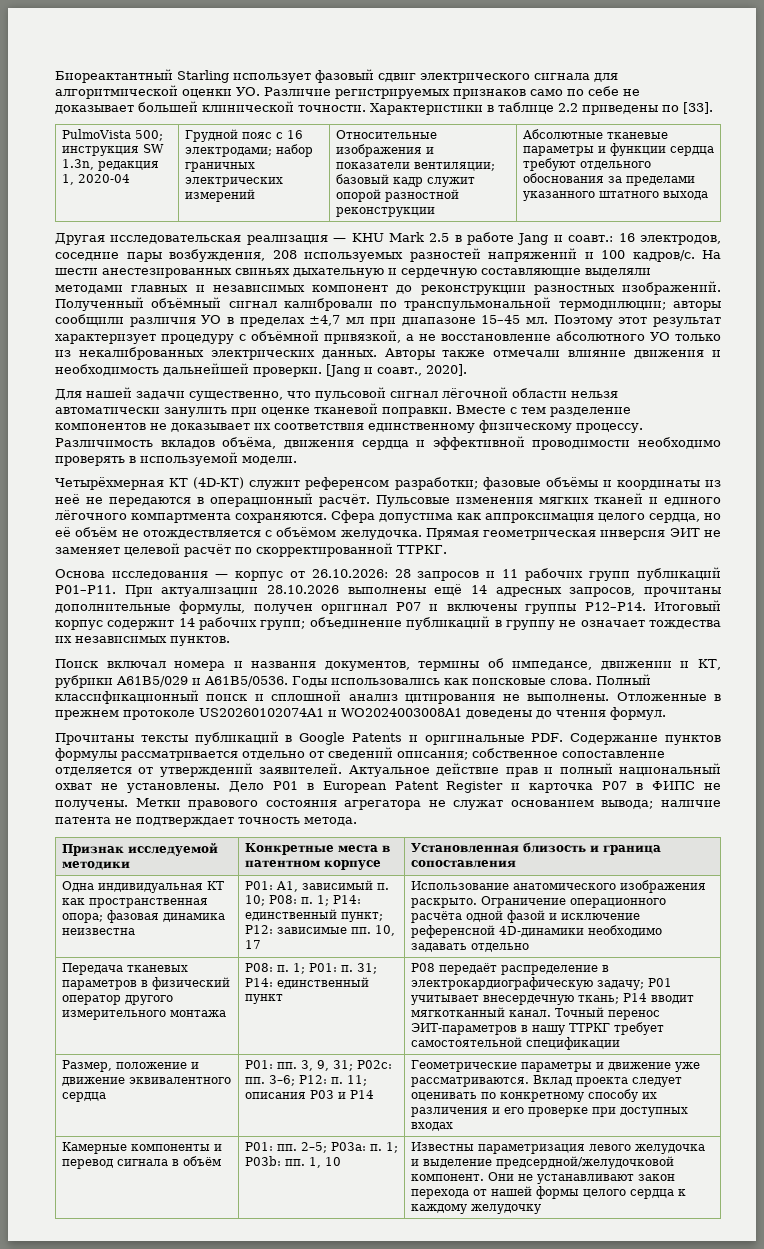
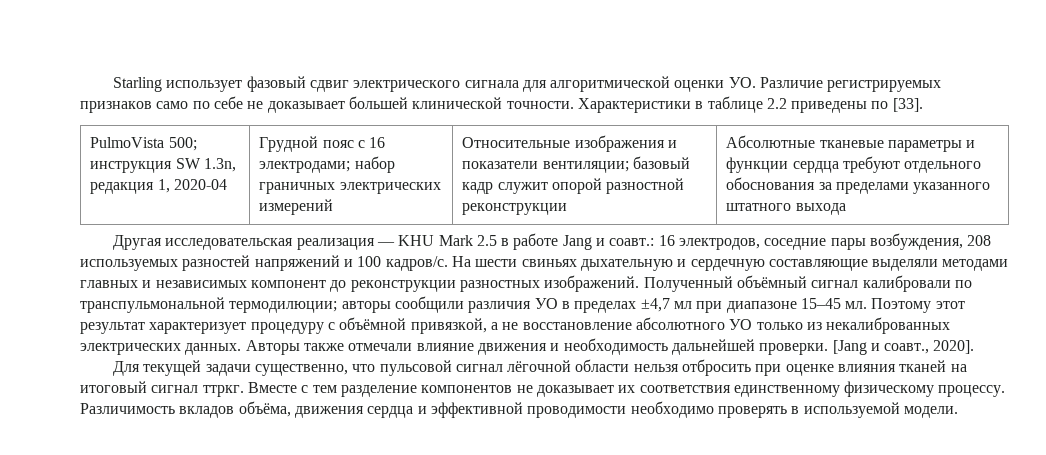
- Биореактантный Starling использует фазовый сдвиг электрического сигнала для алгоритмической оценки УО. Различие регистрируемых признаков само по себе не доказывает большей клинической точности.
+ Starling использует фазовый сдвиг электрического сигнала для алгоритмической оценки УО. Различие регистрируемых признаков само по себе не доказывает большей клинической точности.
- На шести анестезированных свиньях дыхательную и сердечную составляющие выделяли методами главных и независимых компонент до реконструкции разностных изображений.
+ На шести свиньях дыхательную и сердечную составляющие выделяли методами главных и независимых компонент до реконструкции разностных изображений.
- Для нашей задачи существенно, что пульсовой сигнал лёгочной области нельзя автоматически занулить при оценке тканевой поправки.
+ Для текущей задачи существенно, что пульсовой сигнал лёгочной области нельзя отбросить при оценке влияния тканей на итоговый сигнал ттркг.
- Четырёхмерная КТ (4D-КТ) служит референсом разработки; фазовые объёмы и координаты из неё не передаются в операционный расчёт. Пульсовые изменения мягких тканей и единого лёгочного компартмента сохраняются. Сфера допустима как аппроксимация целого сердца, но её объём не отождествляется с объёмом желудочка. Прямая геометрическая инверсия ЭИТ не заменяет целевой расчёт по скорректированной ТТРКГ.
- Основа исследования — корпус от 26.10.2026: 28 запросов и 11 рабочих групп публикаций P01–P11. При актуализации 28.10.2026 выполнены ещё 14 адресных запросов, прочитаны дополнительные формулы, получен оригинал P07 и включены группы P12–P14. Итоговый корпус содержит 14 рабочих групп; объединение публикаций в группу не означает тождества их независимых пунктов.
- Поиск включал номера и названия документов, термины об импедансе, движении и КТ, рубрики A61B5/029 и A61B5/0536. Годы использовались как поисковые слова. Полный классификационный поиск и сплошной анализ цитирования не выполнены. Отложенные в прежнем протоколе US20260102074A1 и WO2024003008A1 доведены до чтения формул.
- Прочитаны тексты публикаций в Google Patents и оригинальные PDF. Содержание пунктов формулы рассматривается отдельно от сведений описания; собственное сопоставление отделяется от утверждений заявителей. Актуальное действие прав и полный национальный охват не установлены. Дело P01 в European Patent Register и карточка P07 в ФИПС не получены. Метки правового состояния агрегатора не служат основанием вывода; наличие патента не подтверждает точность метода.
- Признак исследуемой методики | Конкретные места в патентном корпусе | Установленная близость и граница сопоставления
- Одна индивидуальная КТ как пространственная опора; фазовая динамика неизвестна | P01: A1, зависимый п. 10; P08: п. 1; P14: единственный пункт; P12: зависимые пп. 10, 17 | Использование анатомического изображения раскрыто. Ограничение операционного расчёта одной фазой и исключение референсной 4D-динамики необходимо задавать отдельно
- Передача тканевых параметров в физический оператор другого измерительного монтажа | P08: п. 1; P01: п. 31; P14: единственный пункт | P08 передаёт распределение в электрокардиографическую задачу; P01 учитывает внесердечную ткань; P14 вводит мягкотканный канал. Точный перенос ЭИТ-параметров в нашу ТТРКГ требует самостоятельной спецификации
- Размер, положение и движение эквивалентного сердца | P01: пп. 3, 9, 31; P02c: пп. 3–6; P12: п. 11; описания P03 и P14 | Геометрические параметры и движение уже рассматриваются. Вклад проекта следует оценивать по конкретному способу их различения и его проверке при доступных входах
- Камерные компоненты и перевод сигнала в объём | P01: пп. 2–5; P03a: п. 1; P03b: пп. 1, 10 | Известны параметризация левого желудочка и выделение предсердной/желудочковой компонент. Они не устанавливают закон перехода от нашей формы целого сердца к каждому желудочку

